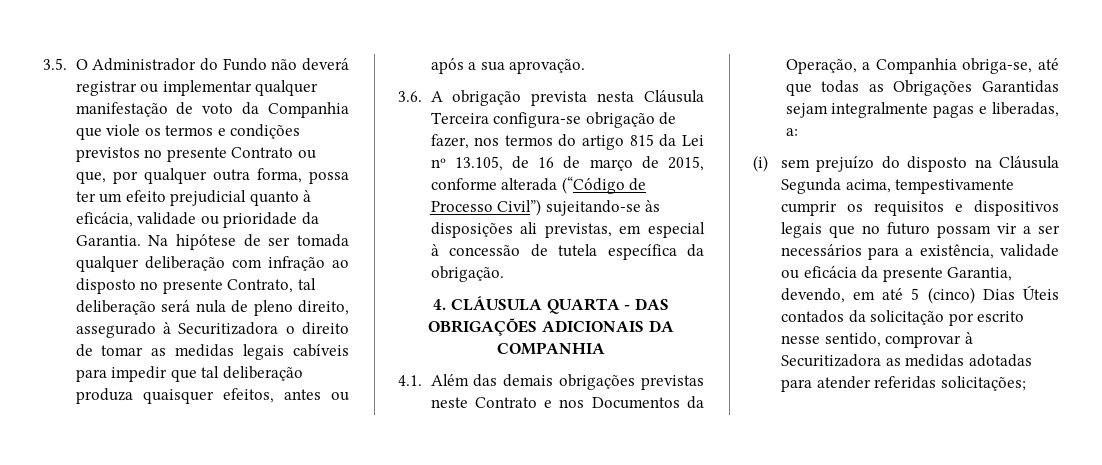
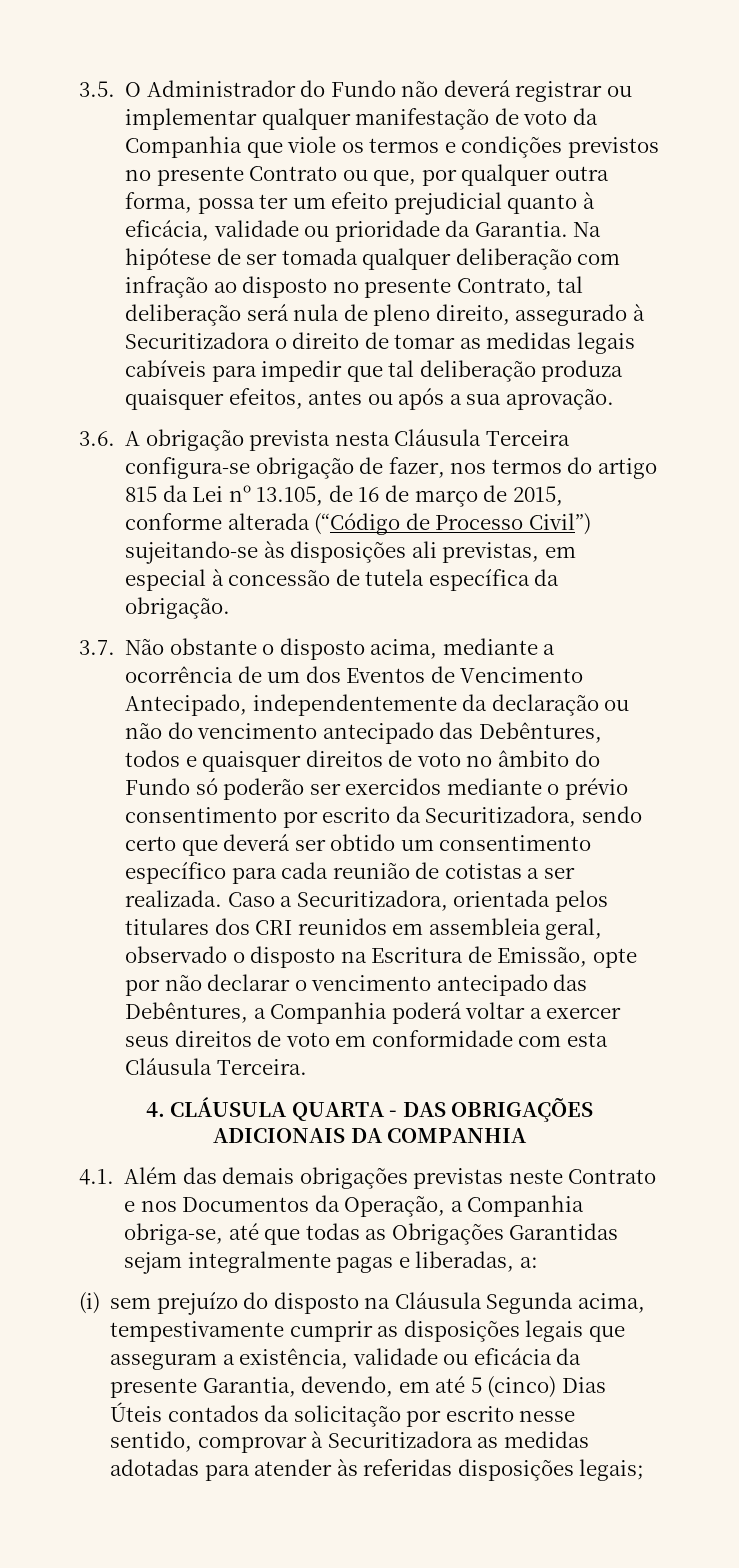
+ 3.7. Não obstante o disposto acima, mediante a ocorrência de um dos Eventos de Vencimento Antecipado, independentemente da declaração ou não do vencimento antecipado das Debêntures, todos e quaisquer direitos de voto no âmbito do Fundo só poderão ser exercidos mediante o prévio consentimento por escrito da Securitizadora, sendo certo que deverá ser obtido um consentimento específico para cada reunião de cotistas a ser realizada. Caso a Securitizadora, orientada pelos titulares dos CRI reunidos em assembleia geral, observado o disposto na Escritura de Emissão, opte por não declarar o vencimento antecipado das Debêntures, a Companhia poderá voltar a exercer seus direitos de voto em conformidade com esta Cláusula Terceira.
- (i) sem prejuízo do disposto na Cláusula Segunda acima, tempestivamente cumprir os requisitos e dispositivos legais que no futuro possam vir a ser necessários para a existência, validade ou eficácia da presente Garantia, devendo, em até 5 (cinco) Dias Úteis contados da solicitação por escrito nesse sentido, comprovar à Securitizadora as medidas adotadas para atender referidas solicitações;
+ (i) sem prejuízo do disposto na Cláusula Segunda acima, tempestivamente cumprir as disposições legais que asseguram a existência, validade ou eficácia da presente Garantia, devendo, em até 5 (cinco) Dias Úteis contados da solicitação por escrito nesse sentido, comprovar à Securitizadora as medidas adotadas para atender às referidas disposições legais;

